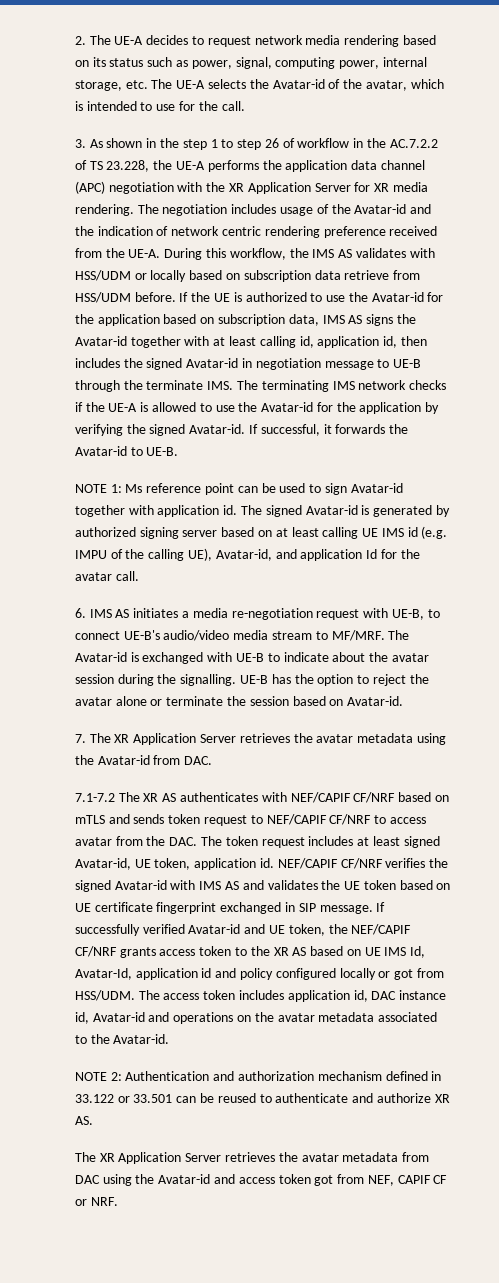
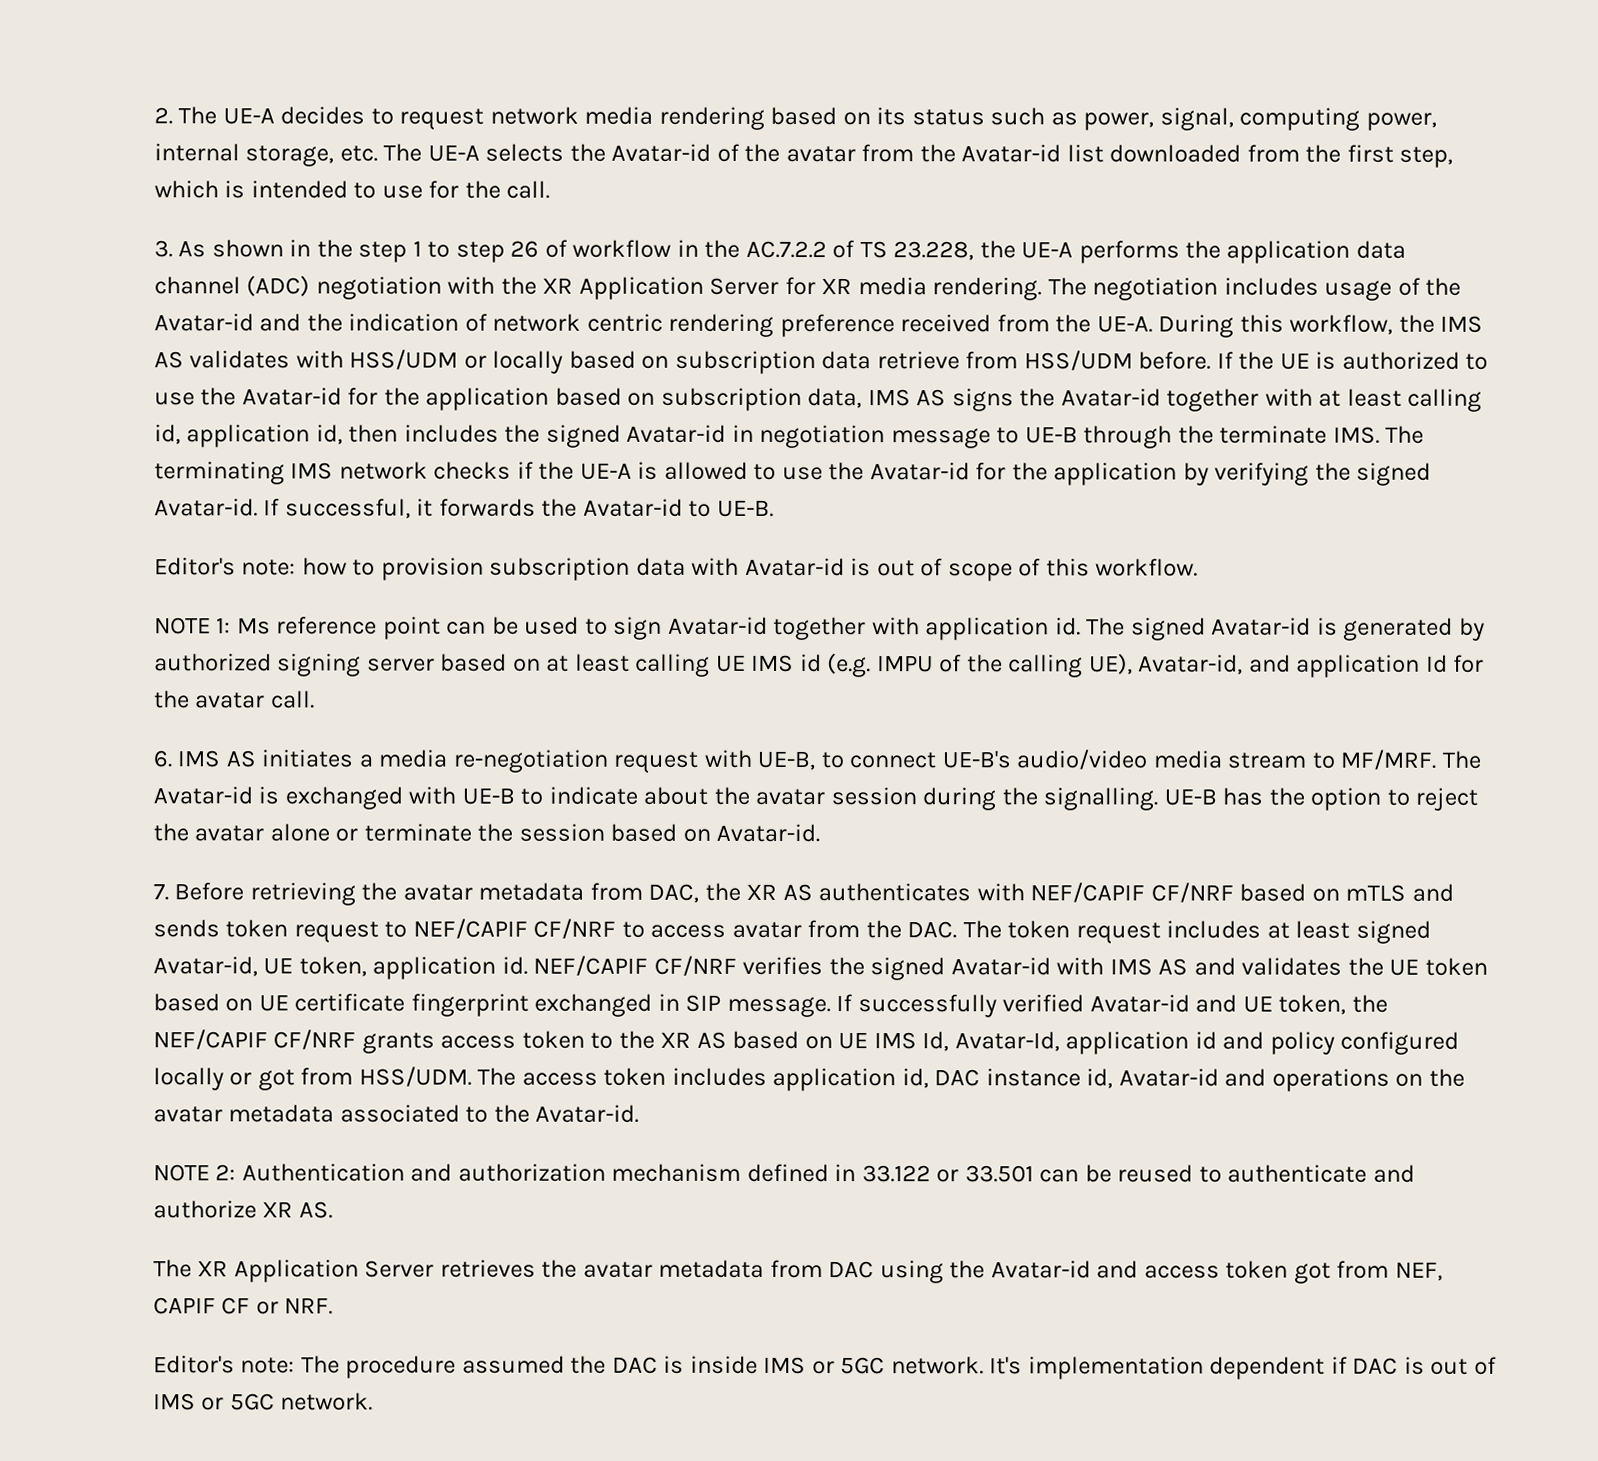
- 2. The UE-A decides to request network media rendering based on its status such as power, signal, computing power, internal storage, etc. The UE-A selects the Avatar-id of the avatar, which is intended to use for the call.
+ 2. The UE-A decides to request network media rendering based on its status such as power, signal, computing power, internal storage, etc. The UE-A selects the Avatar-id of the avatar from the Avatar-id list downloaded from the first step, which is intended to use for the call.
- 3. As shown in the step 1 to step 26 of workflow in the AC.7.2.2 of TS 23.228, the UE-A performs the application data channel (APC) negotiation with the XR Application Server for XR media rendering.
+ 3. As shown in the step 1 to step 26 of workflow in the AC.7.2.2 of TS 23.228, the UE-A performs the application data channel (ADC) negotiation with the XR Application Server for XR media rendering.
+ Editor's note: how to provision subscription data with Avatar-id is out of scope of this workflow.
- 7. The XR Application Server retrieves the avatar metadata using the Avatar-id from DAC.
- 7.1-7.2 The XR AS authenticates with NEF/CAPIF CF/NRF based on mTLS and sends token request to NEF/CAPIF CF/NRF to access avatar from the DAC. The token request includes at least signed Avatar-id, UE token, application id.
+ 7. Before retrieving the avatar metadata from DAC, the XR AS authenticates with NEF/CAPIF CF/NRF based on mTLS and sends token request to NEF/CAPIF CF/NRF to access avatar from the DAC. The token request includes at least signed Avatar-id, UE token, application id.
+ Editor's note: The procedure assumed the DAC is inside IMS or 5GC network. It's implementation dependent if DAC is out of IMS or 5GC network.

